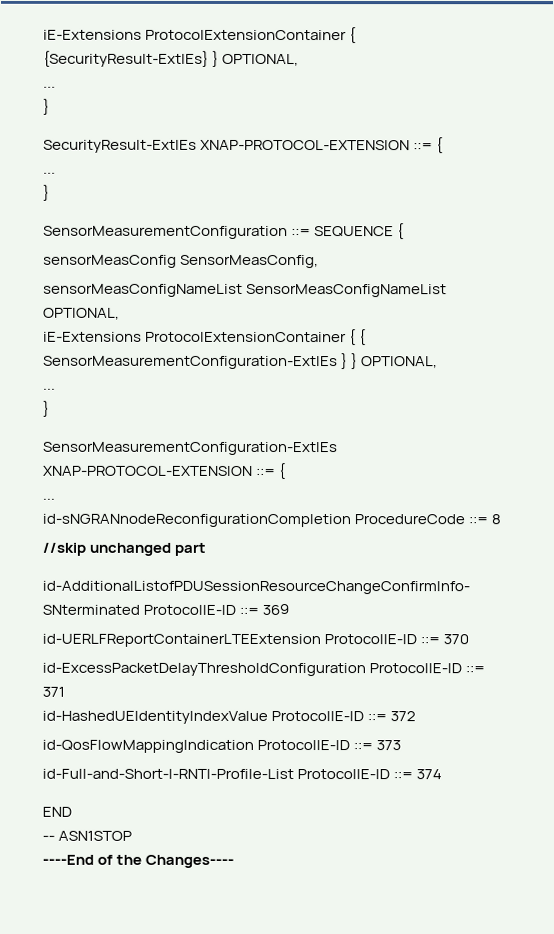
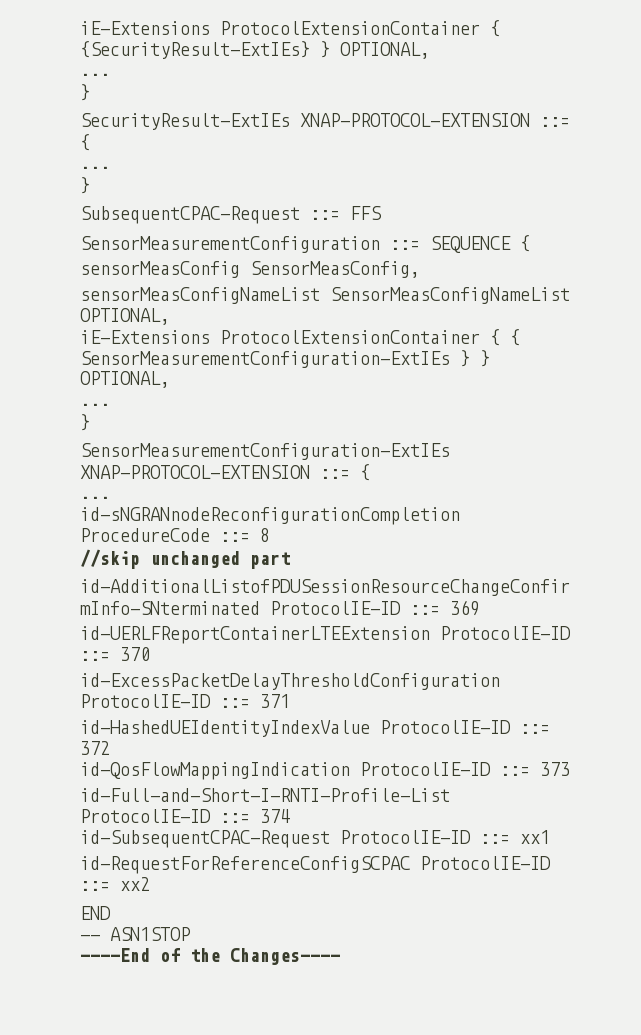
+ SubsequentCPAC-Request ::= FFS
+ id-SubsequentCPAC-Request ProtocolIE-ID ::= xx1
+ id-RequestForReferenceConfigSCPAC ProtocolIE-ID ::= xx2

